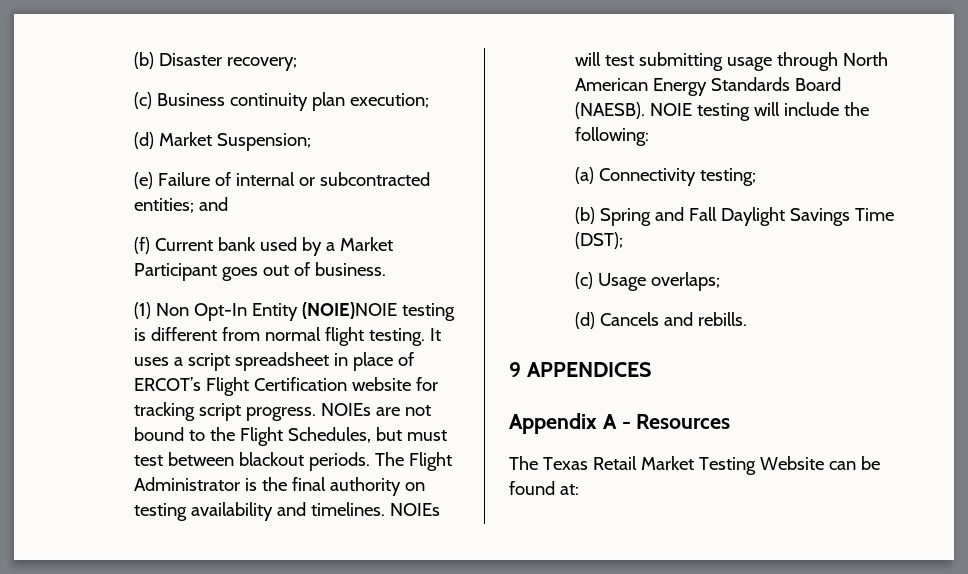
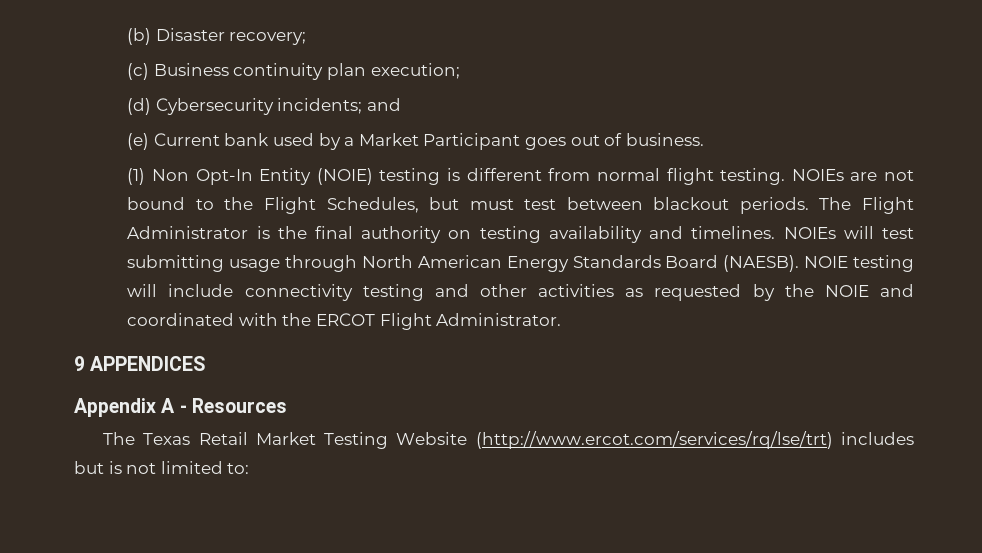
- (d) Market Suspension;
- (e) Failure of internal or subcontracted entities; and
- (f) Current bank used by a Market Participant goes out of business.
+ (d) Cybersecurity incidents; and
+ (e) Current bank used by a Market Participant goes out of business.
- (1) Non Opt-In Entity (NOIE)NOIE testing is different from normal flight testing.
+ (1) Non Opt-In Entity (NOIE) testing is different from normal flight testing.
- It uses a script spreadsheet in place of ERCOT’s Flight Certification website for tracking script progress.
- NOIE testing will include the following:
- (a) Connectivity testing;
- (b) Spring and Fall Daylight Savings Time (DST);
- (c) Usage overlaps;
- (d) Cancels and rebills.
+ NOIE testing will include connectivity testing and other activities as requested by the NOIE and coordinated with the ERCOT Flight Administrator.
- The Texas Retail Market Testing Website can be found at:
+ The Texas Retail Market Testing Website (http://www.ercot.com/services/rq/lse/trt) includes but is not limited to:

